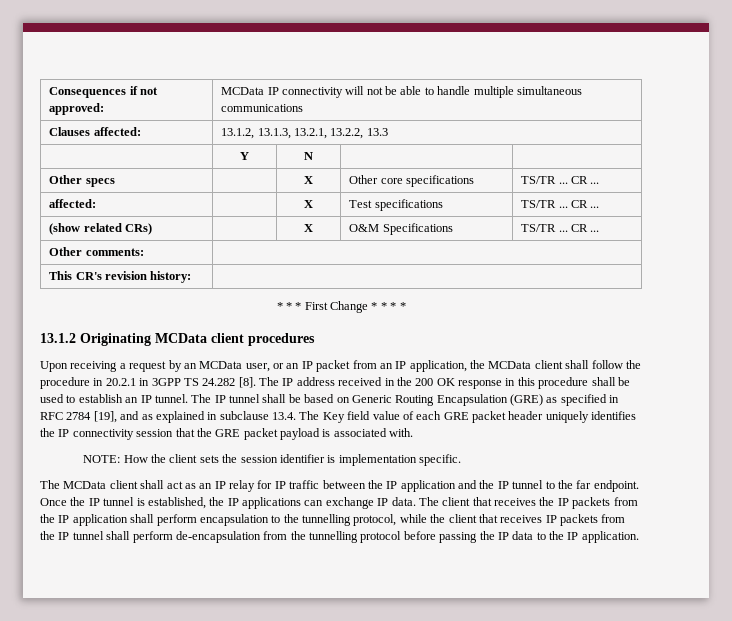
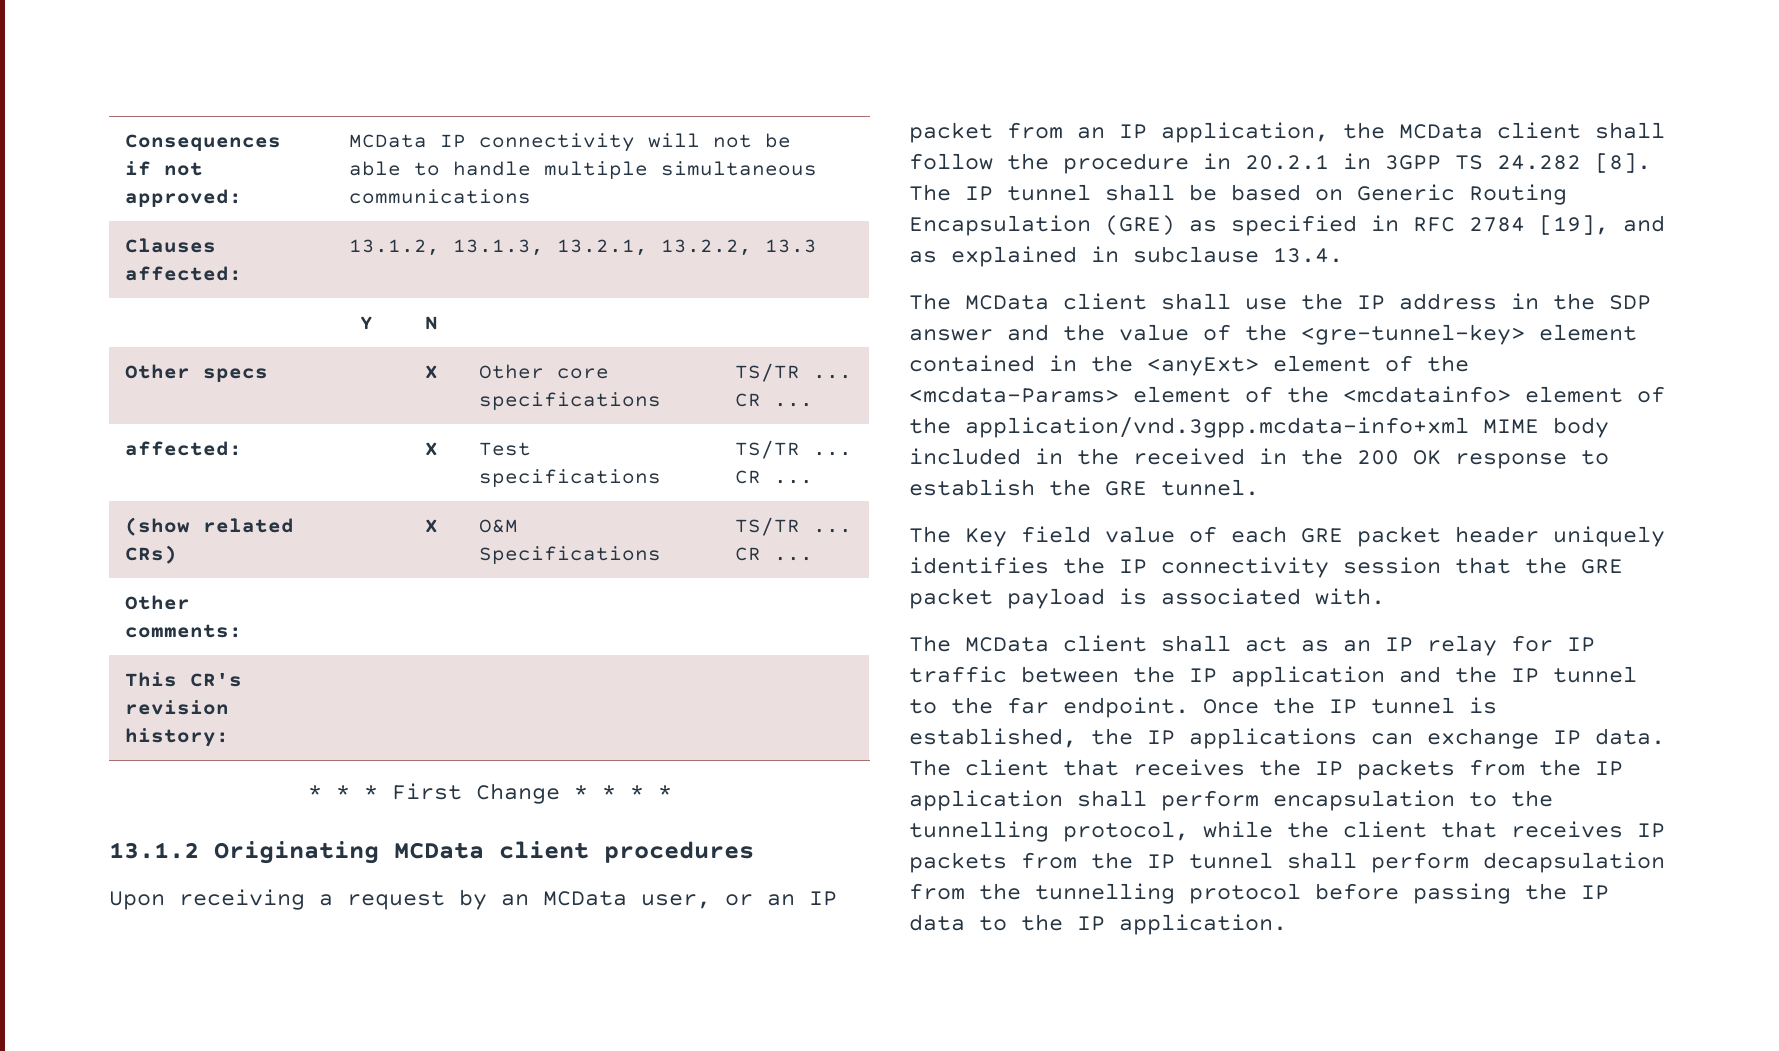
- The IP address received in the 200 OK response in this procedure shall be used to establish an IP tunnel. The IP tunnel shall be based on Generic Routing Encapsulation (GRE) as specified in RFC 2784 [19], and as explained in subclause 13.4. The Key field value of each GRE packet header uniquely identifies the IP connectivity session that the GRE packet payload is associated with.
+ The IP tunnel shall be based on Generic Routing Encapsulation (GRE) as specified in RFC 2784 [19], and as explained in subclause 13.4.
+ The MCData client shall use the IP address in the SDP answer and the value of the <gre-tunnel-key> element contained in the <anyExt> element of the <mcdata-Params> element of the <mcdatainfo> element of the application/vnd.3gpp.mcdata-info+xml MIME body included in the received in the 200 OK response to establish the GRE tunnel.
+ The Key field value of each GRE packet header uniquely identifies the IP connectivity session that the GRE packet payload is associated with.
- NOTE: How the client sets the session identifier is implementation specific.
- The client that receives the IP packets from the IP application shall perform encapsulation to the tunnelling protocol, while the client that receives IP packets from the IP tunnel shall perform de-encapsulation from the tunnelling protocol before passing the IP data to the IP application.
+ The client that receives the IP packets from the IP application shall perform encapsulation to the tunnelling protocol, while the client that receives IP packets from the IP tunnel shall perform decapsulation from the tunnelling protocol before passing the IP data to the IP application.

